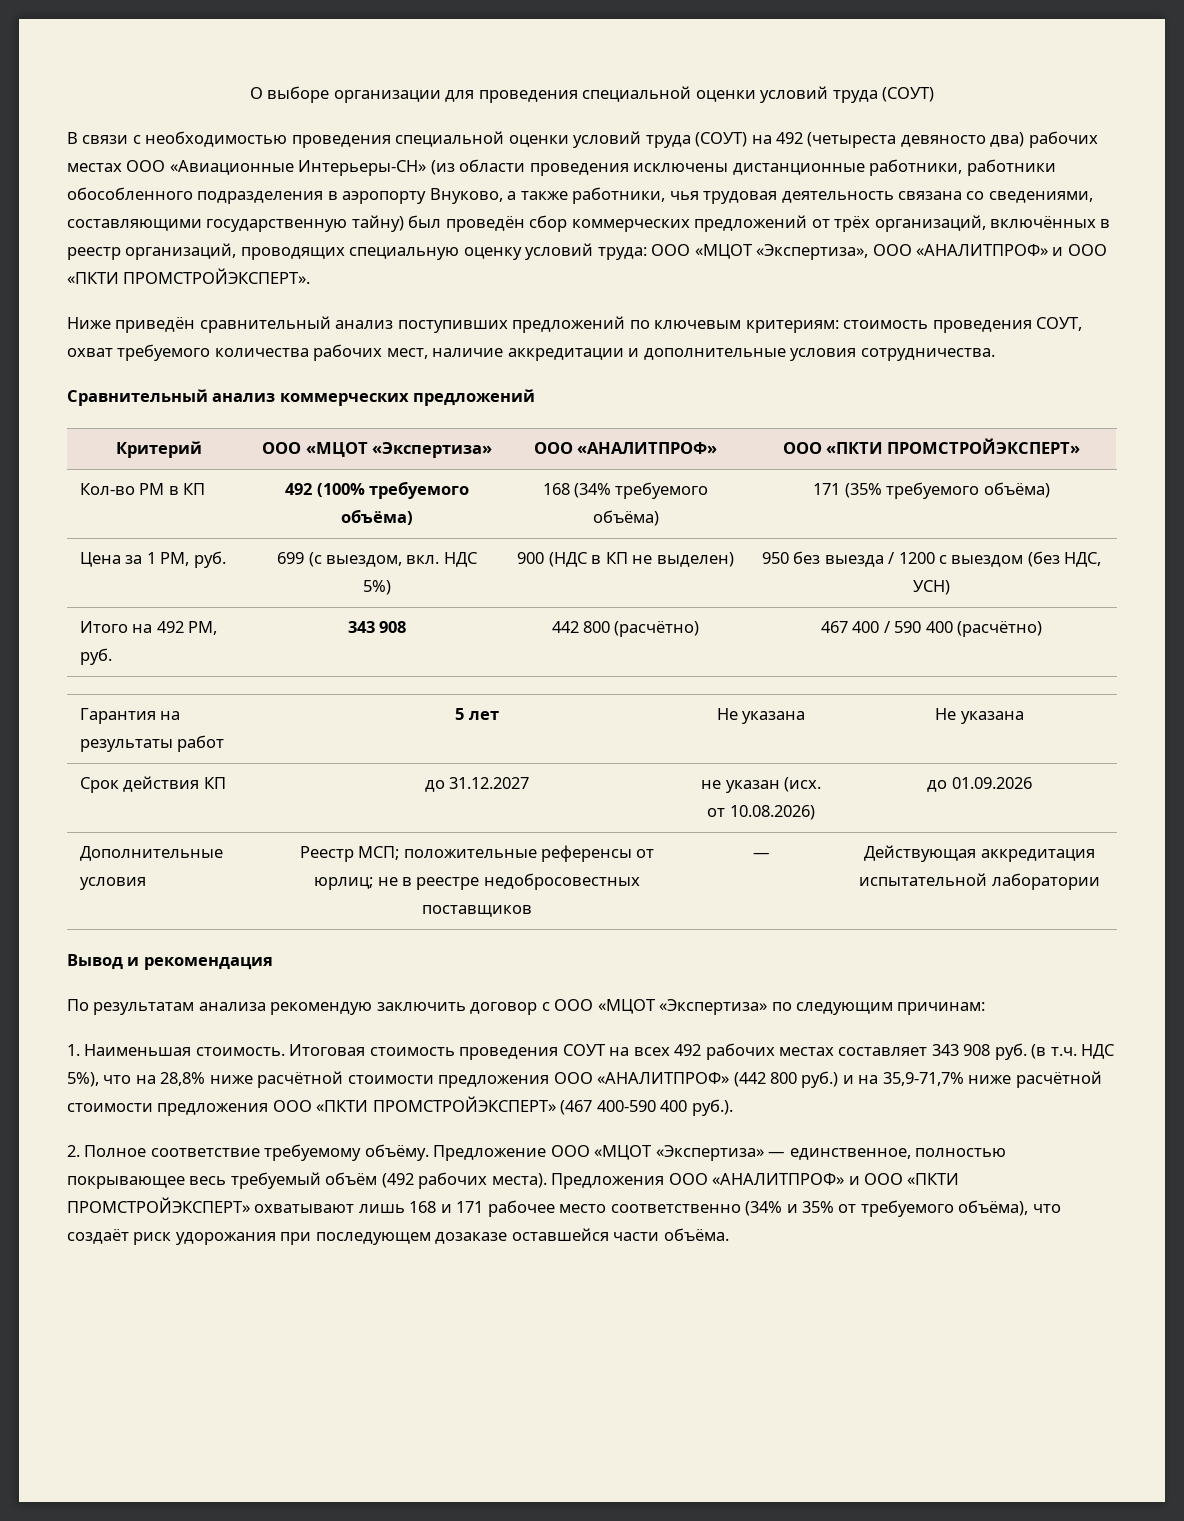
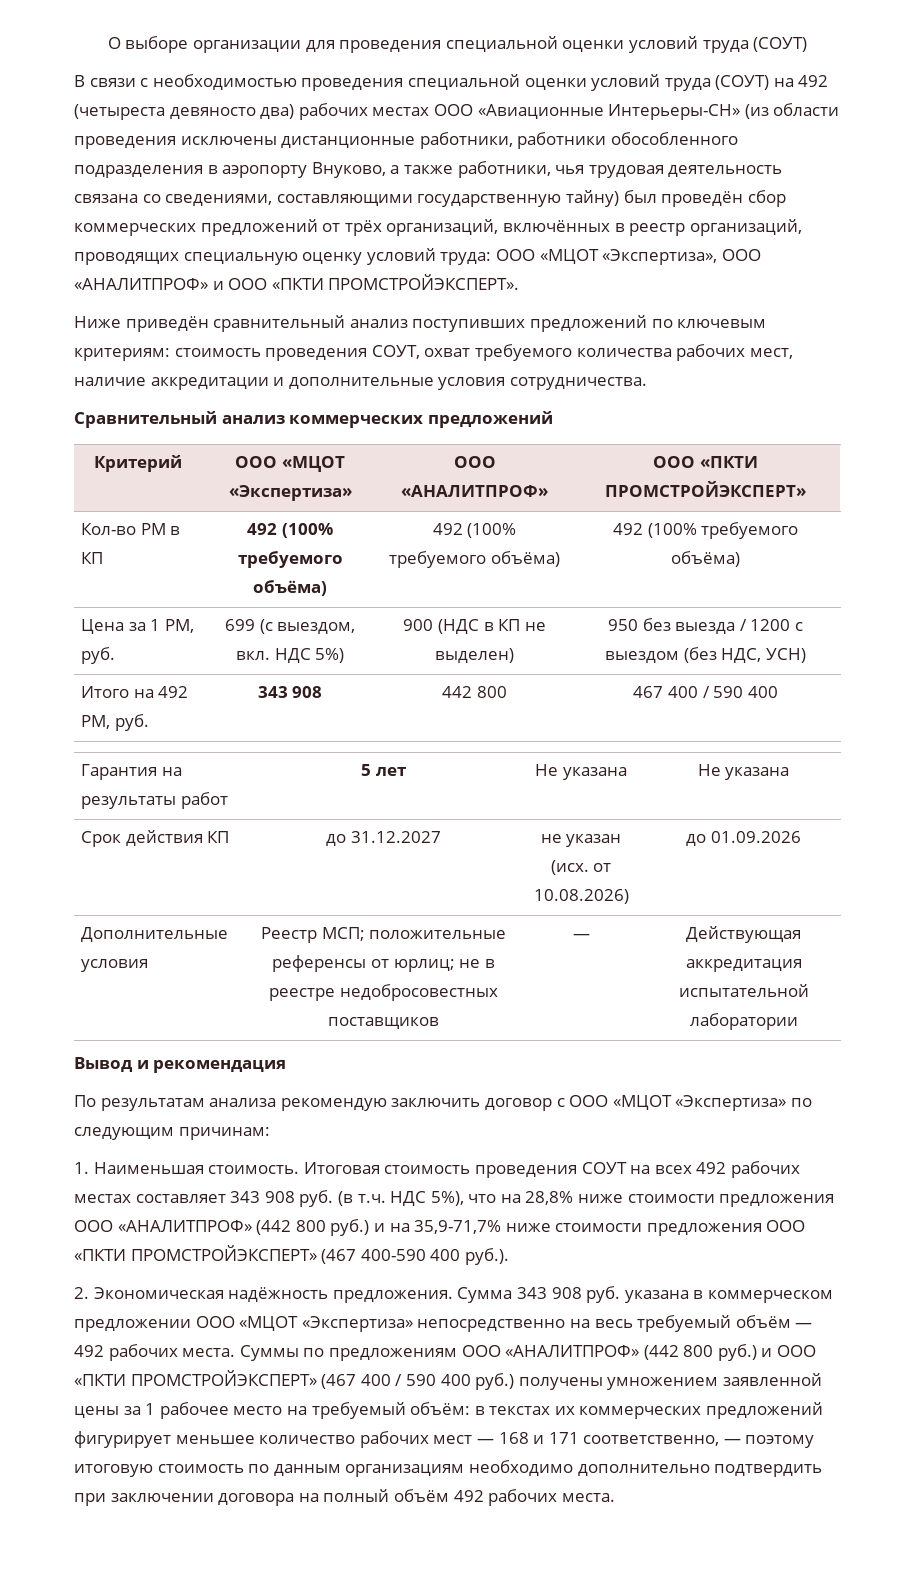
- Кол-во РМ в КП | 492 (100% требуемого объёма) | 168 (34% требуемого объёма) | 171 (35% требуемого объёма)
+ Кол-во РМ в КП | 492 (100% требуемого объёма) | 492 (100% требуемого объёма) | 492 (100% требуемого объёма)
- Итого на 492 РМ, руб. | 343 908 | 442 800 (расчётно) | 467 400 / 590 400 (расчётно)
+ Итого на 492 РМ, руб. | 343 908 | 442 800 | 467 400 / 590 400
- Итоговая стоимость проведения СОУТ на всех 492 рабочих местах составляет 343 908 руб. (в т.ч. НДС 5%), что на 28,8% ниже расчётной стоимости предложения ООО «АНАЛИТПРОФ» (442 800 руб.) и на 35,9-71,7% ниже расчётной стоимости предложения ООО «ПКТИ ПРОМСТРОЙЭКСПЕРТ» (467 400-590 400 руб.).
+ Итоговая стоимость проведения СОУТ на всех 492 рабочих местах составляет 343 908 руб. (в т.ч. НДС 5%), что на 28,8% ниже стоимости предложения ООО «АНАЛИТПРОФ» (442 800 руб.) и на 35,9-71,7% ниже стоимости предложения ООО «ПКТИ ПРОМСТРОЙЭКСПЕРТ» (467 400-590 400 руб.).
- 2. Полное соответствие требуемому объёму. Предложение ООО «МЦОТ «Экспертиза» — единственное, полностью покрывающее весь требуемый объём (492 рабочих места). Предложения ООО «АНАЛИТПРОФ» и ООО «ПКТИ ПРОМСТРОЙЭКСПЕРТ» охватывают лишь 168 и 171 рабочее место соответственно (34% и 35% от требуемого объёма), что создаёт риск удорожания при последующем дозаказе оставшейся части объёма.
+ 2. Экономическая надёжность предложения. Сумма 343 908 руб. указана в коммерческом предложении ООО «МЦОТ «Экспертиза» непосредственно на весь требуемый объём — 492 рабочих места. Суммы по предложениям ООО «АНАЛИТПРОФ» (442 800 руб.) и ООО «ПКТИ ПРОМСТРОЙЭКСПЕРТ» (467 400 / 590 400 руб.) получены умножением заявленной цены за 1 рабочее место на требуемый объём: в текстах их коммерческих предложений фигурирует меньшее количество рабочих мест — 168 и 171 соответственно, — поэтому итоговую стоимость по данным организациям необходимо дополнительно подтвердить при заключении договора на полный объём 492 рабочих места.

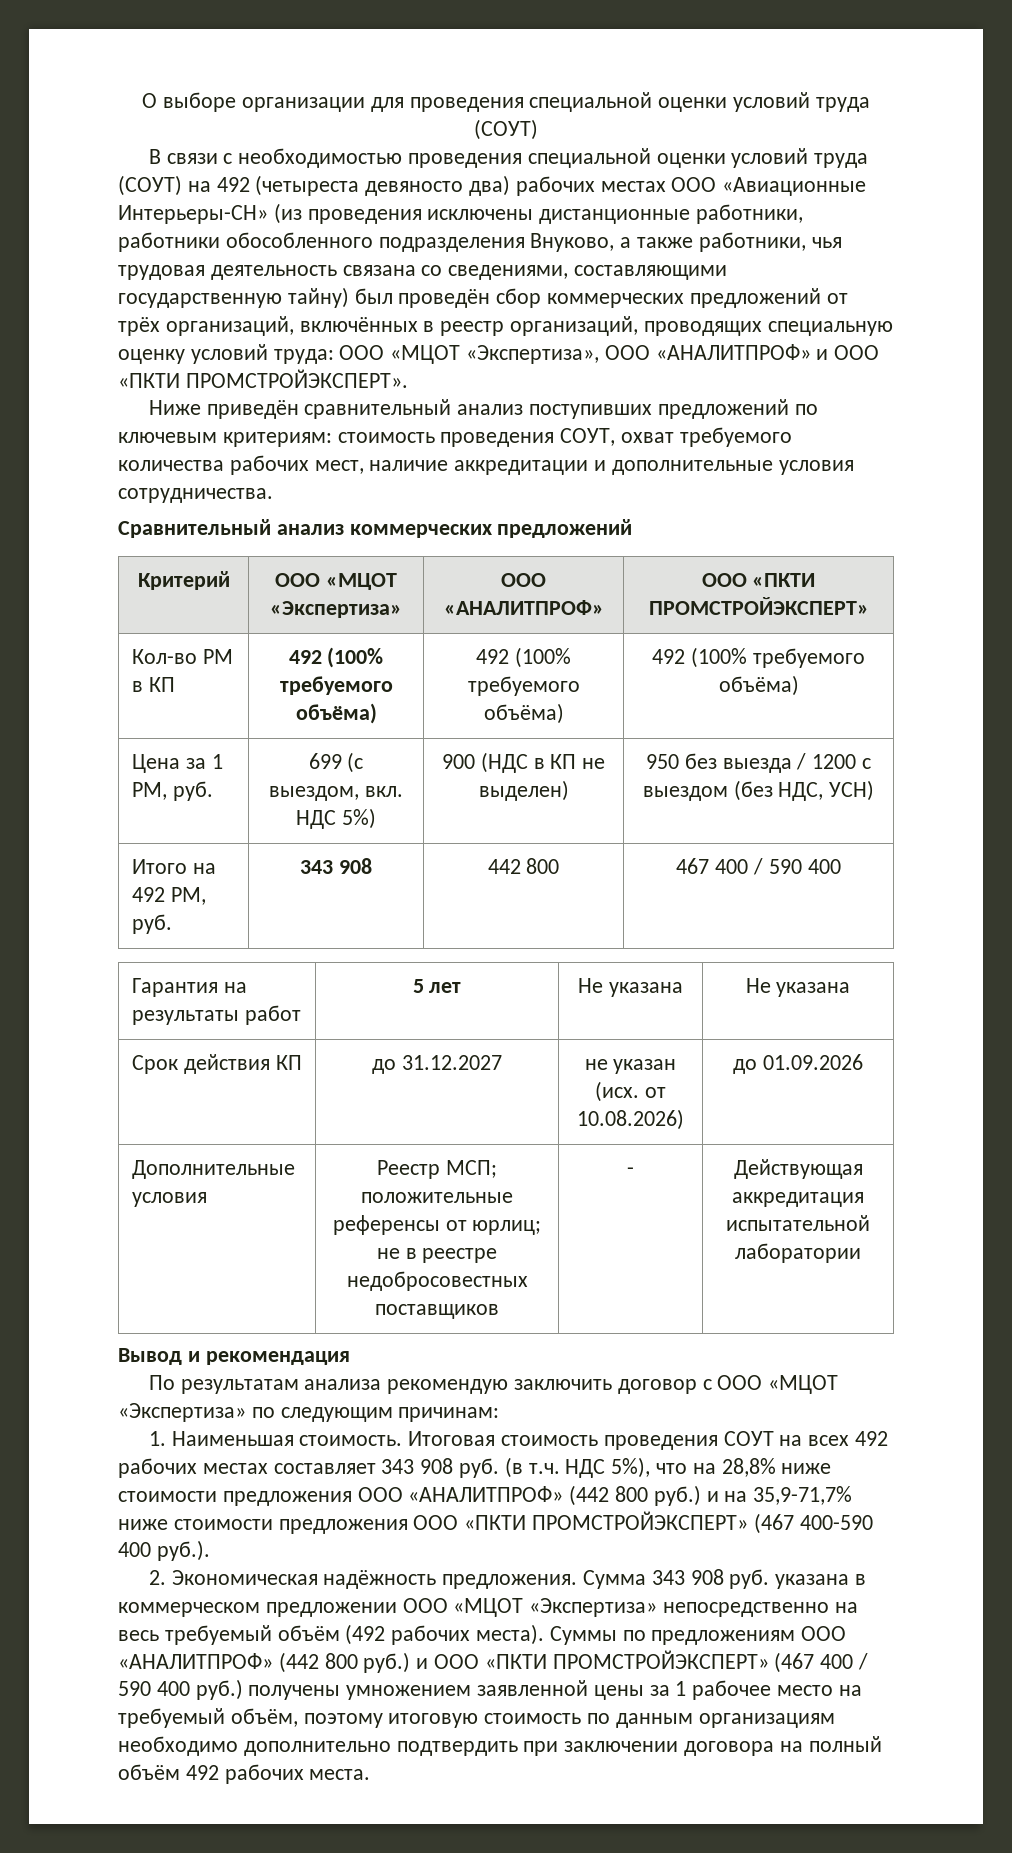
- В связи с необходимостью проведения специальной оценки условий труда (СОУТ) на 492 (четыреста девяносто два) рабочих местах ООО «Авиационные Интерьеры-СН» (из области проведения исключены дистанционные работники, работники обособленного подразделения в аэропорту Внуково, а также работники, чья трудовая деятельность связана со сведениями, составляющими государственную тайну) был проведён сбор коммерческих предложений от трёх организаций, включённых в реестр организаций, проводящих специальную оценку условий труда:
+ В связи с необходимостью проведения специальной оценки условий труда (СОУТ) на 492 (четыреста девяносто два) рабочих местах ООО «Авиационные Интерьеры-СН» (из проведения исключены дистанционные работники, работники обособленного подразделения Внуково, а также работники, чья трудовая деятельность связана со сведениями, составляющими государственную тайну) был проведён сбор коммерческих предложений от трёх организаций, включённых в реестр организаций, проводящих специальную оценку условий труда:
- Дополнительные условия | Реестр МСП; положительные референсы от юрлиц; не в реестре недобросовестных поставщиков | — | Действующая аккредитация испытательной лаборатории
+ Дополнительные условия | Реестр МСП; положительные референсы от юрлиц; не в реестре недобросовестных поставщиков | - | Действующая аккредитация испытательной лаборатории
- Сумма 343 908 руб. указана в коммерческом предложении ООО «МЦОТ «Экспертиза» непосредственно на весь требуемый объём — 492 рабочих места.
+ Сумма 343 908 руб. указана в коммерческом предложении ООО «МЦОТ «Экспертиза» непосредственно на весь требуемый объём (492 рабочих места).
- Суммы по предложениям ООО «АНАЛИТПРОФ» (442 800 руб.) и ООО «ПКТИ ПРОМСТРОЙЭКСПЕРТ» (467 400 / 590 400 руб.) получены умножением заявленной цены за 1 рабочее место на требуемый объём: в текстах их коммерческих предложений фигурирует меньшее количество рабочих мест — 168 и 171 соответственно, — поэтому итоговую стоимость по данным организациям необходимо дополнительно подтвердить при заключении договора на полный объём 492 рабочих места.
+ Суммы по предложениям ООО «АНАЛИТПРОФ» (442 800 руб.) и ООО «ПКТИ ПРОМСТРОЙЭКСПЕРТ» (467 400 / 590 400 руб.) получены умножением заявленной цены за 1 рабочее место на требуемый объём, поэтому итоговую стоимость по данным организациям необходимо дополнительно подтвердить при заключении договора на полный объём 492 рабочих места.

